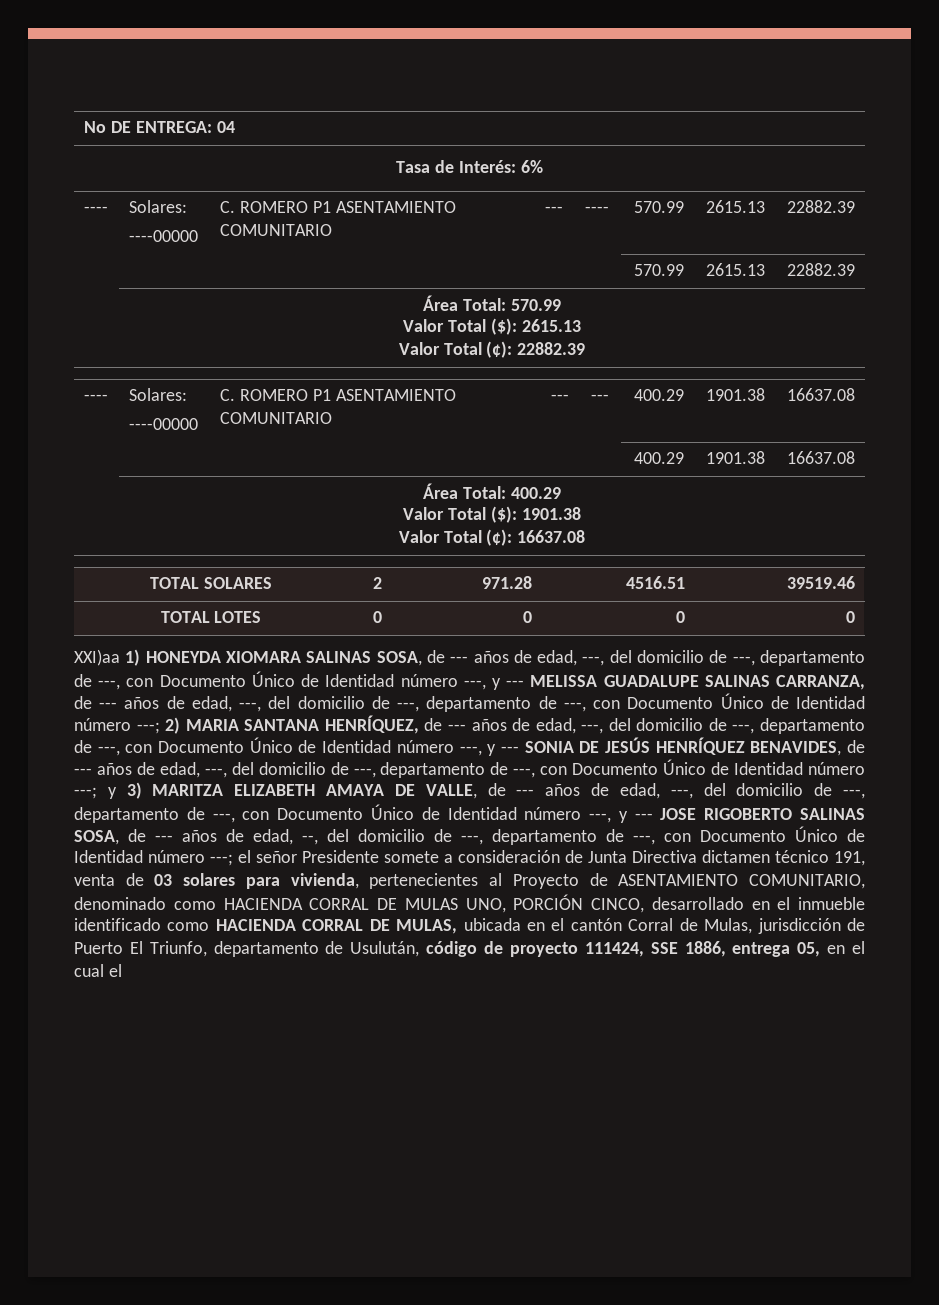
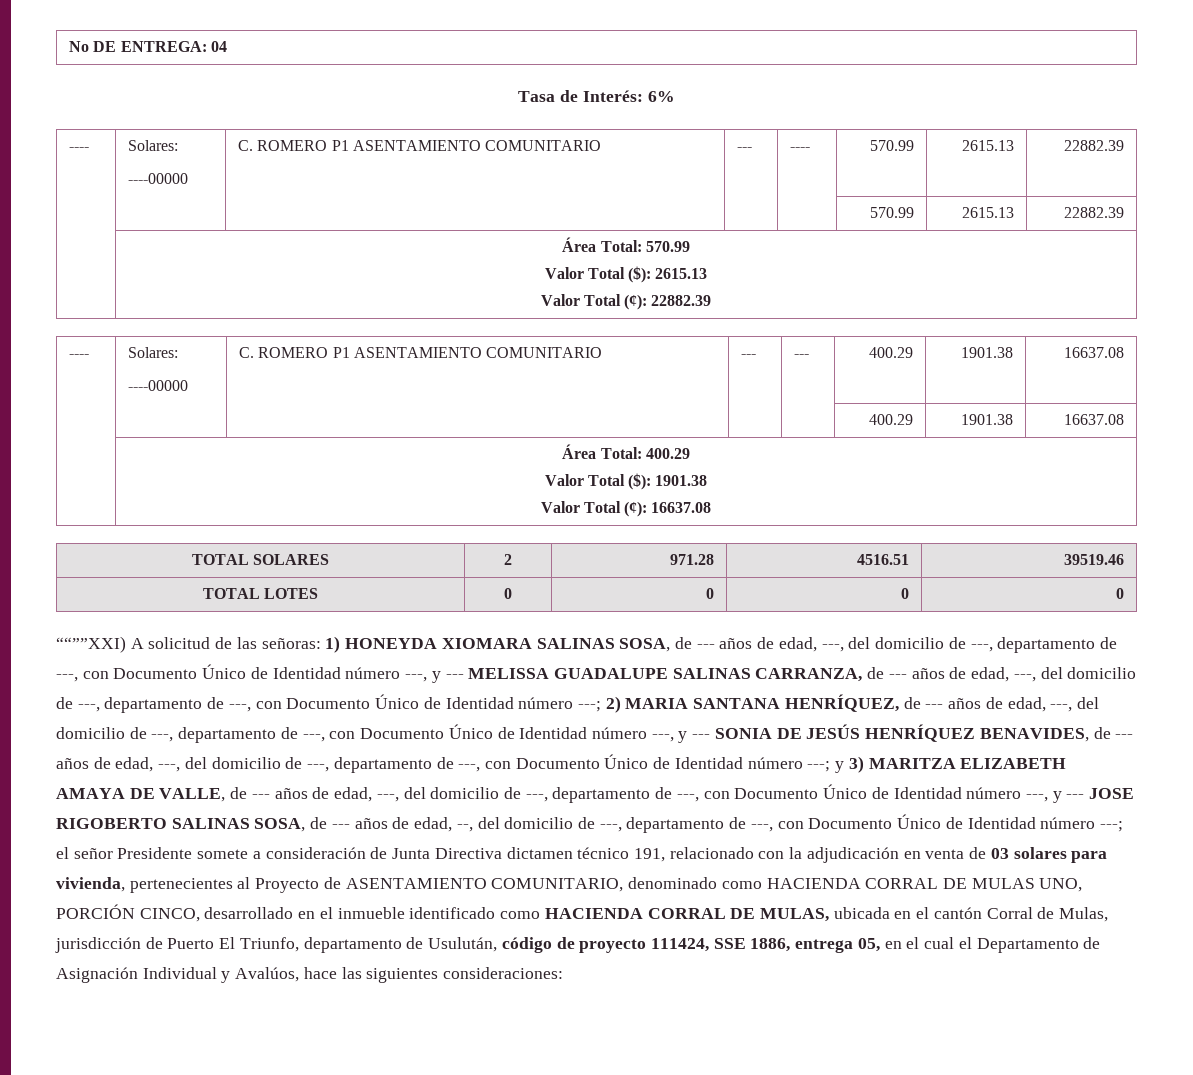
- XXI)aa 1) HONEYDA XIOMARA SALINAS SOSA, de --- años de edad, ---, del domicilio de ---, departamento de ---, con Documento Único de Identidad número ---, y --- MELISSA GUADALUPE SALINAS CARRANZA, de --- años de edad, ---, del domicilio de ---, departamento de ---, con Documento Único de Identidad número ---;
+ ““””XXI) A solicitud de las señoras: 1) HONEYDA XIOMARA SALINAS SOSA, de --- años de edad, ---, del domicilio de ---, departamento de ---, con Documento Único de Identidad número ---, y --- MELISSA GUADALUPE SALINAS CARRANZA, de --- años de edad, ---, del domicilio de ---, departamento de ---, con Documento Único de Identidad número ---;
- el señor Presidente somete a consideración de Junta Directiva dictamen técnico 191, venta de 03 solares para vivienda, pertenecientes al Proyecto de ASENTAMIENTO COMUNITARIO, denominado como HACIENDA CORRAL DE MULAS UNO, PORCIÓN CINCO, desarrollado en el inmueble identificado como HACIENDA CORRAL DE MULAS, ubicada en el cantón Corral de Mulas, jurisdicción de Puerto El Triunfo, departamento de Usulután, código de proyecto 111424, SSE 1886, entrega 05, en el cual el
+ el señor Presidente somete a consideración de Junta Directiva dictamen técnico 191, relacionado con la adjudicación en venta de 03 solares para vivienda, pertenecientes al Proyecto de ASENTAMIENTO COMUNITARIO, denominado como HACIENDA CORRAL DE MULAS UNO, PORCIÓN CINCO, desarrollado en el inmueble identificado como HACIENDA CORRAL DE MULAS, ubicada en el cantón Corral de Mulas, jurisdicción de Puerto El Triunfo, departamento de Usulután, código de proyecto 111424, SSE 1886, entrega 05, en el cual el Departamento de Asignación Individual y Avalúos, hace las siguientes consideraciones:

